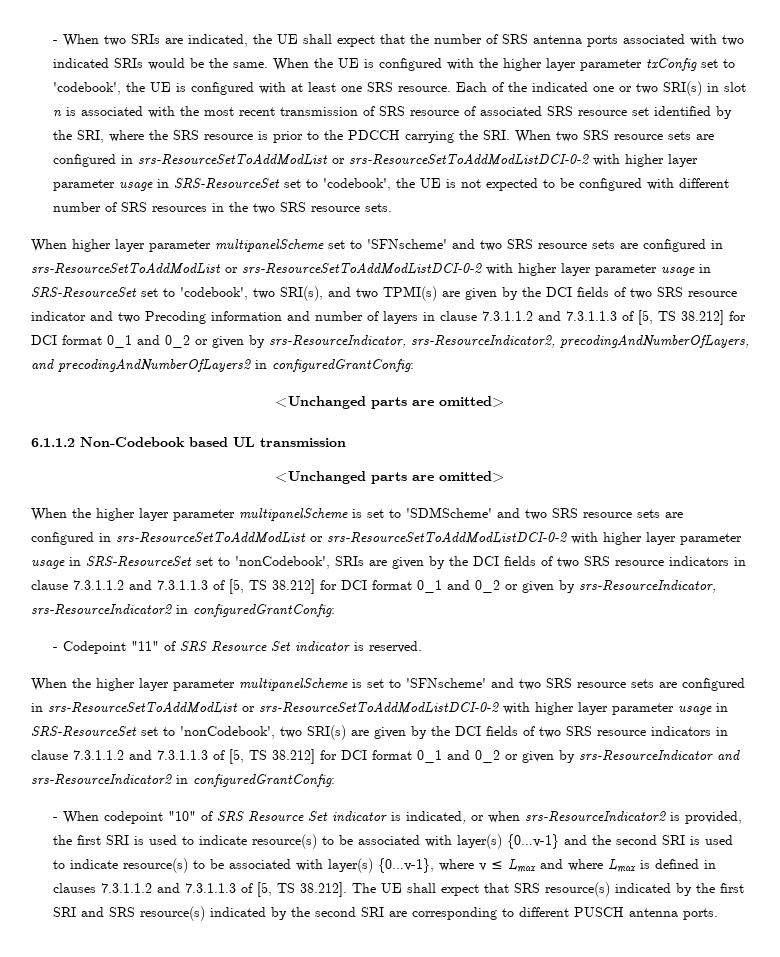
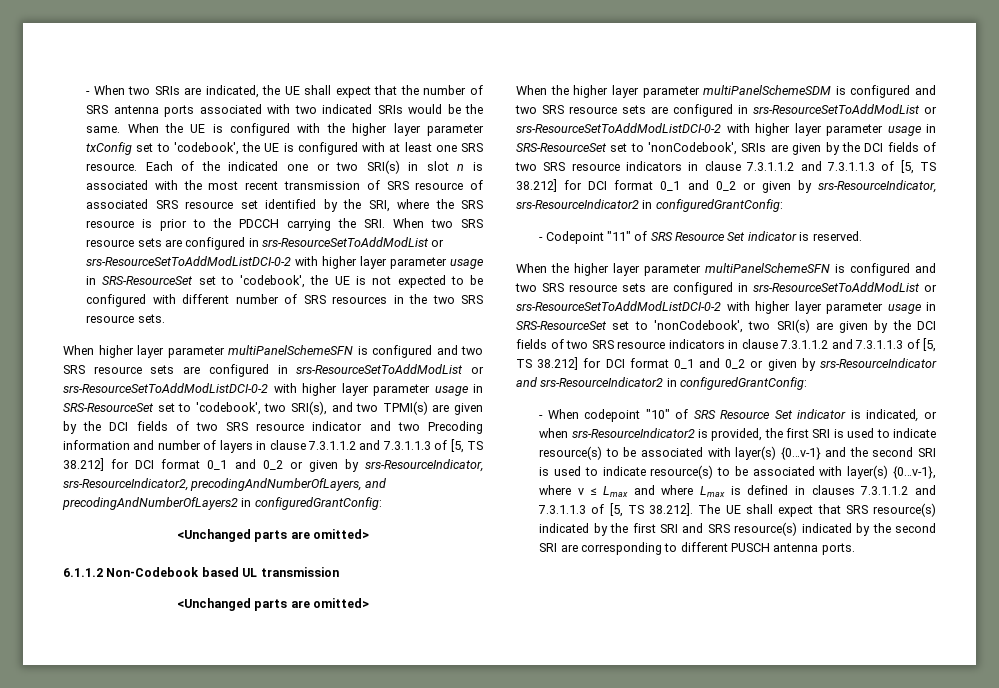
- When higher layer parameter multipanelScheme set to 'SFNscheme' and two SRS resource sets are configured in srs-ResourceSetToAddModList or srs-ResourceSetToAddModListDCI-0-2 with higher layer parameter usage in SRS-ResourceSet set to 'codebook', two SRI(s), and two TPMI(s) are given by the DCI fields of two SRS resource indicator and two Precoding information and number of layers in clause 7.3.1.1.2 and 7.3.1.1.3 of [5, TS 38.212] for DCI format 0_1 and 0_2 or given by srs-ResourceIndicator, srs-ResourceIndicator2, precodingAndNumberOfLayers, and precodingAndNumberOfLayers2 in configuredGrantConfig:
+ When higher layer parameter multiPanelSchemeSFN is configured and two SRS resource sets are configured in srs-ResourceSetToAddModList or srs-ResourceSetToAddModListDCI-0-2 with higher layer parameter usage in SRS-ResourceSet set to 'codebook', two SRI(s), and two TPMI(s) are given by the DCI fields of two SRS resource indicator and two Precoding information and number of layers in clause 7.3.1.1.2 and 7.3.1.1.3 of [5, TS 38.212] for DCI format 0_1 and 0_2 or given by srs-ResourceIndicator, srs-ResourceIndicator2, precodingAndNumberOfLayers, and precodingAndNumberOfLayers2 in configuredGrantConfig:
- When the higher layer parameter multipanelScheme is set to 'SDMScheme' and two SRS resource sets are configured in srs-ResourceSetToAddModList or srs-ResourceSetToAddModListDCI-0-2 with higher layer parameter usage in SRS-ResourceSet set to 'nonCodebook', SRIs are given by the DCI fields of two SRS resource indicators in clause 7.3.1.1.2 and 7.3.1.1.3 of [5, TS 38.212] for DCI format 0_1 and 0_2 or given by srs-ResourceIndicator, srs-ResourceIndicator2 in configuredGrantConfig:
+ When the higher layer parameter multiPanelSchemeSDM is configured and two SRS resource sets are configured in srs-ResourceSetToAddModList or srs-ResourceSetToAddModListDCI-0-2 with higher layer parameter usage in SRS-ResourceSet set to 'nonCodebook', SRIs are given by the DCI fields of two SRS resource indicators in clause 7.3.1.1.2 and 7.3.1.1.3 of [5, TS 38.212] for DCI format 0_1 and 0_2 or given by srs-ResourceIndicator, srs-ResourceIndicator2 in configuredGrantConfig:
- When the higher layer parameter multipanelScheme is set to 'SFNscheme' and two SRS resource sets are configured in srs-ResourceSetToAddModList or srs-ResourceSetToAddModListDCI-0-2 with higher layer parameter usage in SRS-ResourceSet set to 'nonCodebook', two SRI(s) are given by the DCI fields of two SRS resource indicators in clause 7.3.1.1.2 and 7.3.1.1.3 of [5, TS 38.212] for DCI format 0_1 and 0_2 or given by srs-ResourceIndicator and srs-ResourceIndicator2 in configuredGrantConfig:
+ When the higher layer parameter multiPanelSchemeSFN is configured and two SRS resource sets are configured in srs-ResourceSetToAddModList or srs-ResourceSetToAddModListDCI-0-2 with higher layer parameter usage in SRS-ResourceSet set to 'nonCodebook', two SRI(s) are given by the DCI fields of two SRS resource indicators in clause 7.3.1.1.2 and 7.3.1.1.3 of [5, TS 38.212] for DCI format 0_1 and 0_2 or given by srs-ResourceIndicator and srs-ResourceIndicator2 in configuredGrantConfig:

